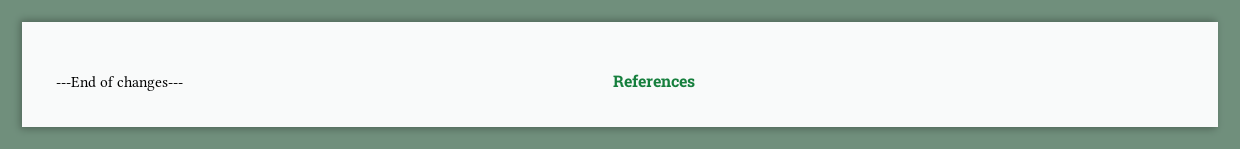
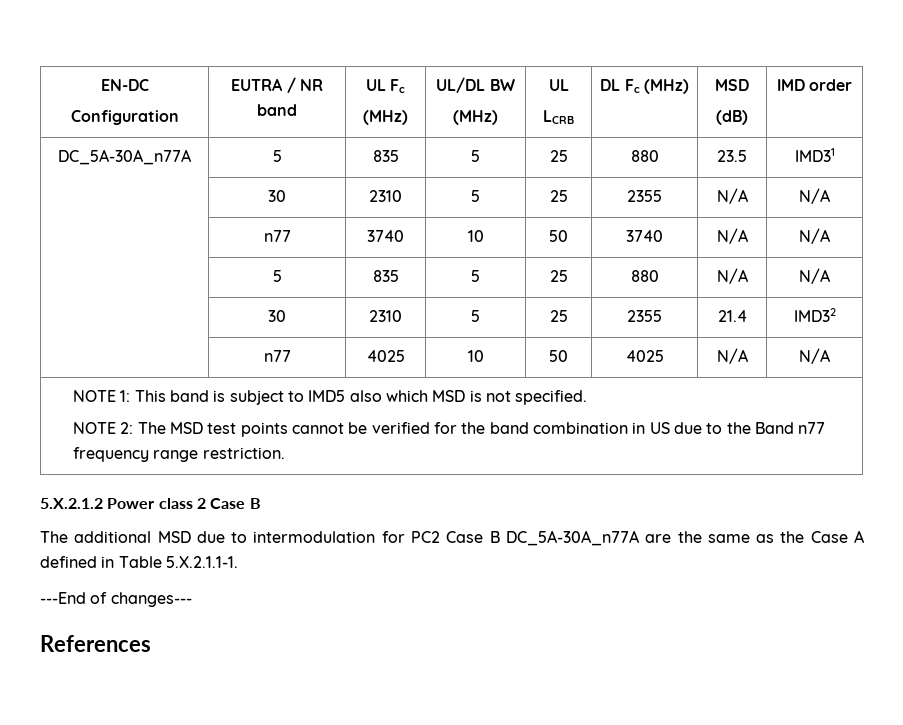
+ EN-DC
+ Configuration | EUTRA / NR band | UL Fc
+ (MHz) | UL/DL BW
+ (MHz) | UL
+ LCRB | DL Fc (MHz) | MSD
+ (dB) | IMD order
+ DC_5A-30A_n77A | 5 | 835 | 5 | 25 | 880 | 23.5 | IMD31
+ | 30 | 2310 | 5 | 25 | 2355 | N/A | N/A
+ | n77 | 3740 | 10 | 50 | 3740 | N/A | N/A
+ | 5 | 835 | 5 | 25 | 880 | N/A | N/A
+ | 30 | 2310 | 5 | 25 | 2355 | 21.4 | IMD32
+ | n77 | 4025 | 10 | 50 | 4025 | N/A | N/A
+ NOTE 1: This band is subject to IMD5 also which MSD is not specified.
+ NOTE 2: The MSD test points cannot be verified for the band combination in US due to the Band n77 frequency range restriction.
+ 5.X.2.1.2 Power class 2 Case B
+ The additional MSD due to intermodulation for PC2 Case B DC_5A-30A_n77A are the same as the Case A defined in Table 5.X.2.1.1-1.

